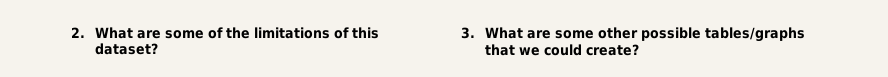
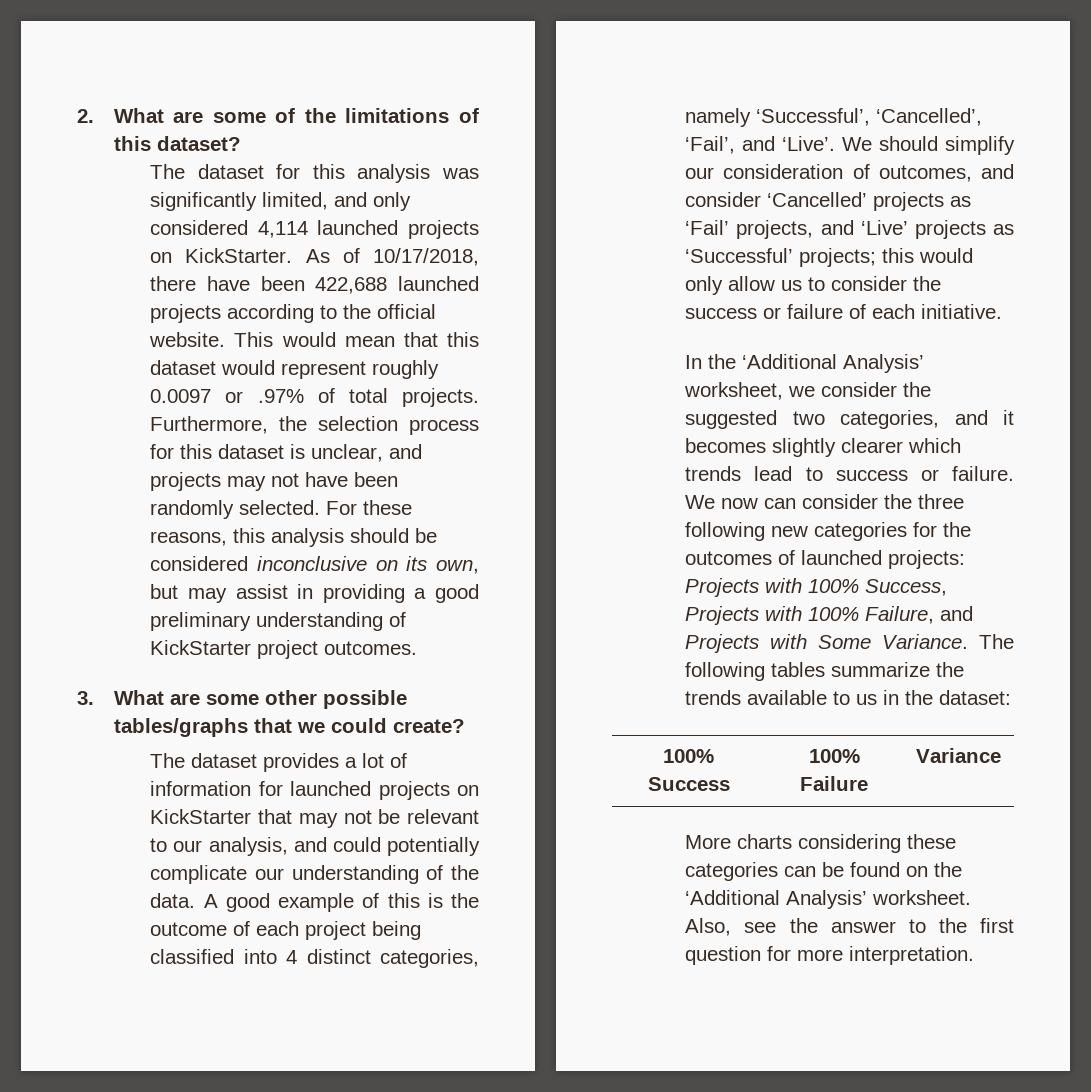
+ The dataset for this analysis was significantly limited, and only considered 4,114 launched projects on KickStarter. As of 10/17/2018, there have been 422,688 launched projects according to the official website. This would mean that this dataset would represent roughly 0.0097 or .97% of total projects. Furthermore, the selection process for this dataset is unclear, and projects may not have been randomly selected. For these reasons, this analysis should be considered inconclusive on its own, but may assist in providing a good preliminary understanding of KickStarter project outcomes.
+ The dataset provides a lot of information for launched projects on KickStarter that may not be relevant to our analysis, and could potentially complicate our understanding of the data. A good example of this is the outcome of each project being classified into 4 distinct categories, namely ‘Successful’, ‘Cancelled’, ‘Fail’, and ‘Live’. We should simplify our consideration of outcomes, and consider ‘Cancelled’ projects as ‘Fail’ projects, and ‘Live’ projects as ‘Successful’ projects; this would only allow us to consider the success or failure of each initiative.
+ In the ‘Additional Analysis’ worksheet, we consider the suggested two categories, and it becomes slightly clearer which trends lead to success or failure. We now can consider the three following new categories for the outcomes of launched projects: Projects with 100% Success, Projects with 100% Failure, and Projects with Some Variance. The following tables summarize the trends available to us in the dataset:
+ 100% Success | 100% Failure | Variance
+ More charts considering these categories can be found on the ‘Additional Analysis’ worksheet. Also, see the answer to the first question for more interpretation.

